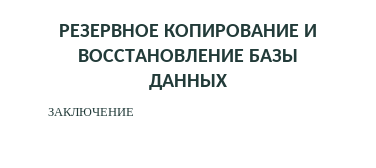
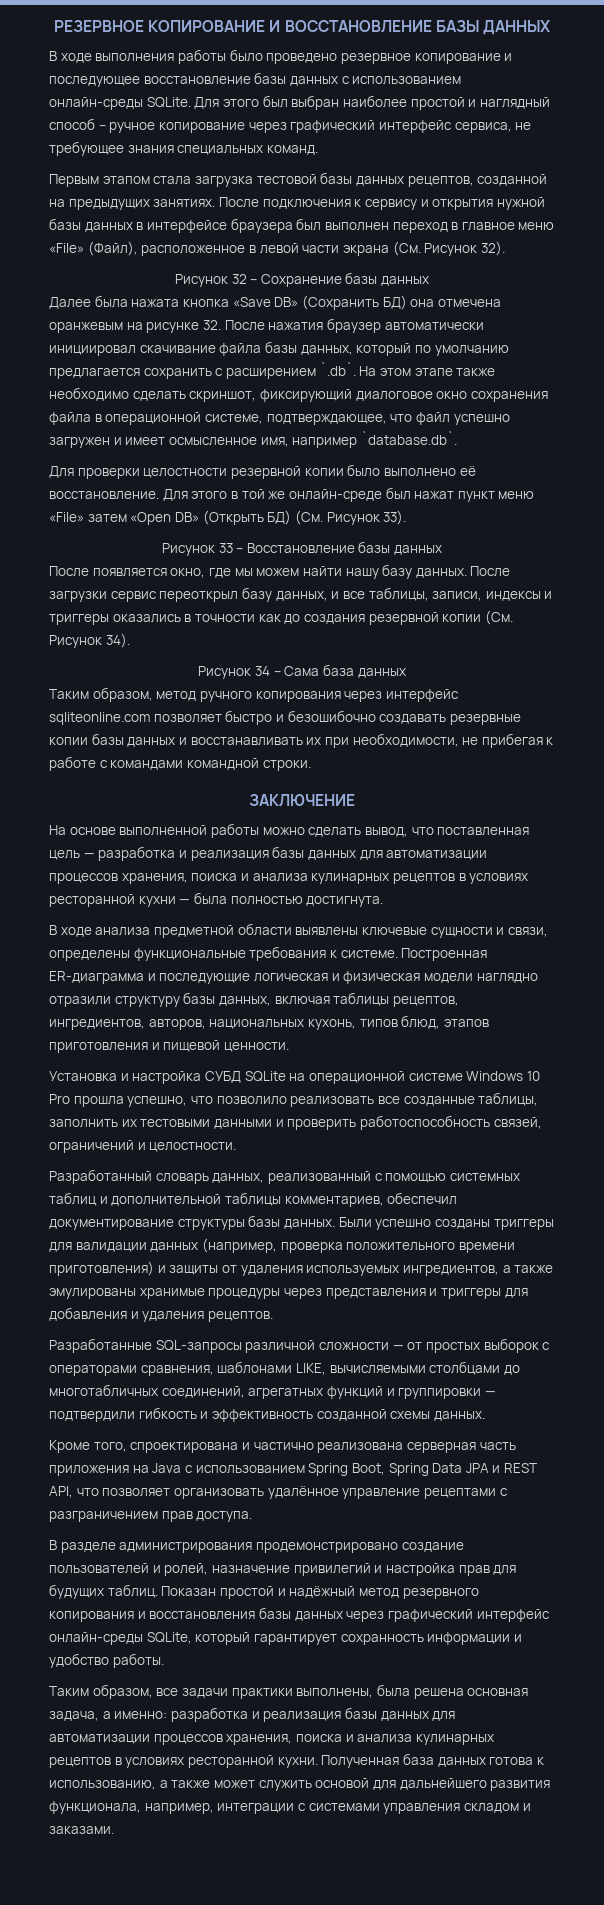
+ В ходе выполнения работы было проведено резервное копирование и последующее восстановление базы данных с использованием онлайн-среды SQLite. Для этого был выбран наиболее простой и наглядный способ – ручное копирование через графический интерфейс сервиса, не требующее знания специальных команд.
+ Первым этапом стала загрузка тестовой базы данных рецептов, созданной на предыдущих занятиях. После подключения к сервису и открытия нужной базы данных в интерфейсе браузера был выполнен переход в главное меню «File» (Файл), расположенное в левой части экрана (См. Рисунок 32).
+ Рисунок 32 – Сохранение базы данных
+ Далее была нажата кнопка «Save DB» (Сохранить БД) она отмечена оранжевым на рисунке 32. После нажатия браузер автоматически инициировал скачивание файла базы данных, который по умолчанию предлагается сохранить с расширением `.db`. На этом этапе также необходимо сделать скриншот, фиксирующий диалоговое окно сохранения файла в операционной системе, подтверждающее, что файл успешно загружен и имеет осмысленное имя, например `database.db`.
+ Для проверки целостности резервной копии было выполнено её восстановление. Для этого в той же онлайн-среде был нажат пункт меню «File» затем «Open DB» (Открыть БД) (См. Рисунок 33).
+ Рисунок 33 – Восстановление базы данных
+ После появляется окно, где мы можем найти нашу базу данных. После загрузки сервис переоткрыл базу данных, и все таблицы, записи, индексы и триггеры оказались в точности как до создания резервной копии (См. Рисунок 34).
+ Рисунок 34 – Сама база данных
+ Таким образом, метод ручного копирования через интерфейс sqliteonline.com позволяет быстро и безошибочно создавать резервные копии базы данных и восстанавливать их при необходимости, не прибегая к работе с командами командной строки.
  ЗАКЛЮЧЕНИЕ
+ На основе выполненной работы можно сделать вывод, что поставленная цель — разработка и реализация базы данных для автоматизации процессов хранения, поиска и анализа кулинарных рецептов в условиях ресторанной кухни — была полностью достигнута.
+ В ходе анализа предметной области выявлены ключевые сущности и связи, определены функциональные требования к системе. Построенная ER-диаграмма и последующие логическая и физическая модели наглядно отразили структуру базы данных, включая таблицы рецептов, ингредиентов, авторов, национальных кухонь, типов блюд, этапов приготовления и пищевой ценности.
+ Установка и настройка СУБД SQLite на операционной системе Windows 10 Pro прошла успешно, что позволило реализовать все созданные таблицы, заполнить их тестовыми данными и проверить работоспособность связей, ограничений и целостности.
+ Разработанный словарь данных, реализованный с помощью системных таблиц и дополнительной таблицы комментариев, обеспечил документирование структуры базы данных. Были успешно созданы триггеры для валидации данных (например, проверка положительного времени приготовления) и защиты от удаления используемых ингредиентов, а также эмулированы хранимые процедуры через представления и триггеры для добавления и удаления рецептов.
+ Разработанные SQL-запросы различной сложности — от простых выборок с операторами сравнения, шаблонами LIKE, вычисляемыми столбцами до многотабличных соединений, агрегатных функций и группировки — подтвердили гибкость и эффективность созданной схемы данных.
+ Кроме того, спроектирована и частично реализована серверная часть приложения на Java с использованием Spring Boot, Spring Data JPA и REST API, что позволяет организовать удалённое управление рецептами с разграничением прав доступа.
+ В разделе администрирования продемонстрировано создание пользователей и ролей, назначение привилегий и настройка прав для будущих таблиц. Показан простой и надёжный метод резервного копирования и восстановления базы данных через графический интерфейс онлайн-среды SQLite, который гарантирует сохранность информации и удобство работы.
+ Таким образом, все задачи практики выполнены, была решена основная задача, а именно: разработка и реализация базы данных для автоматизации процессов хранения, поиска и анализа кулинарных рецептов в условиях ресторанной кухни. Полученная база данных готова к использованию, а также может служить основой для дальнейшего развития функционала, например, интеграции с системами управления складом и заказами.

